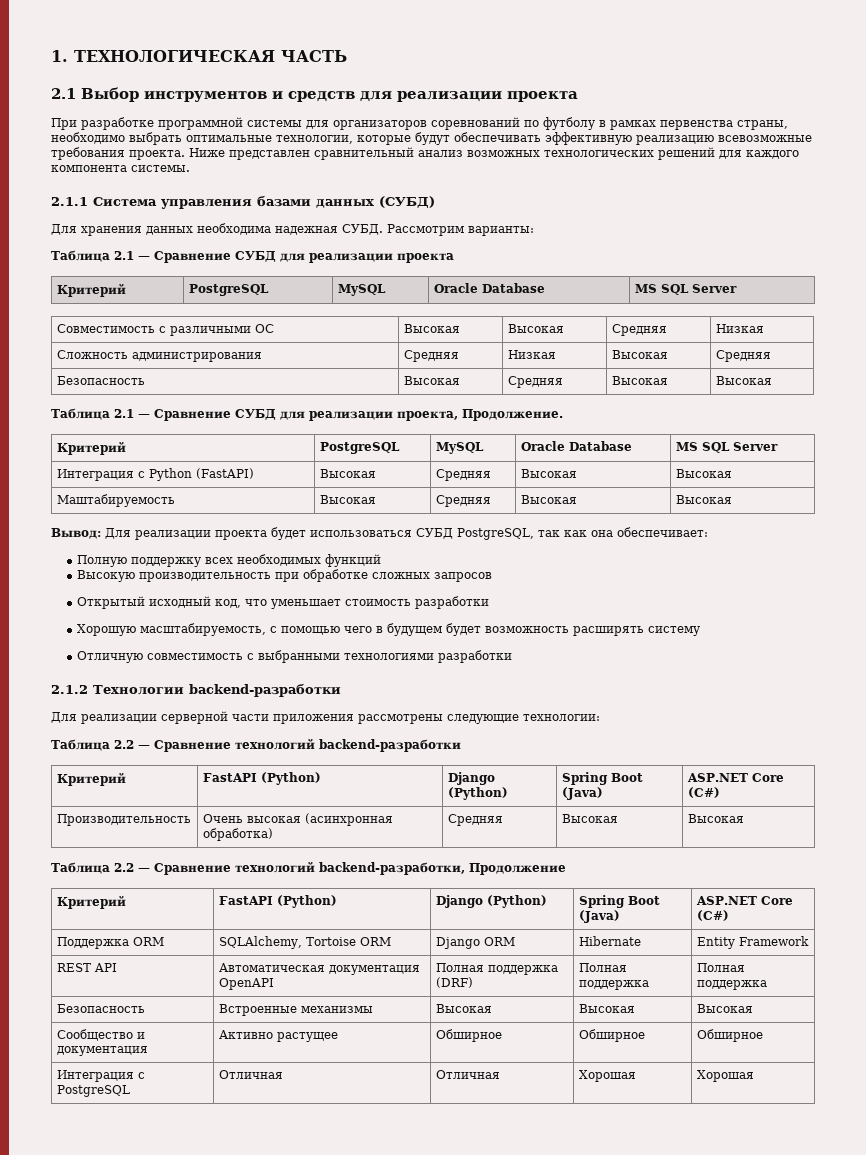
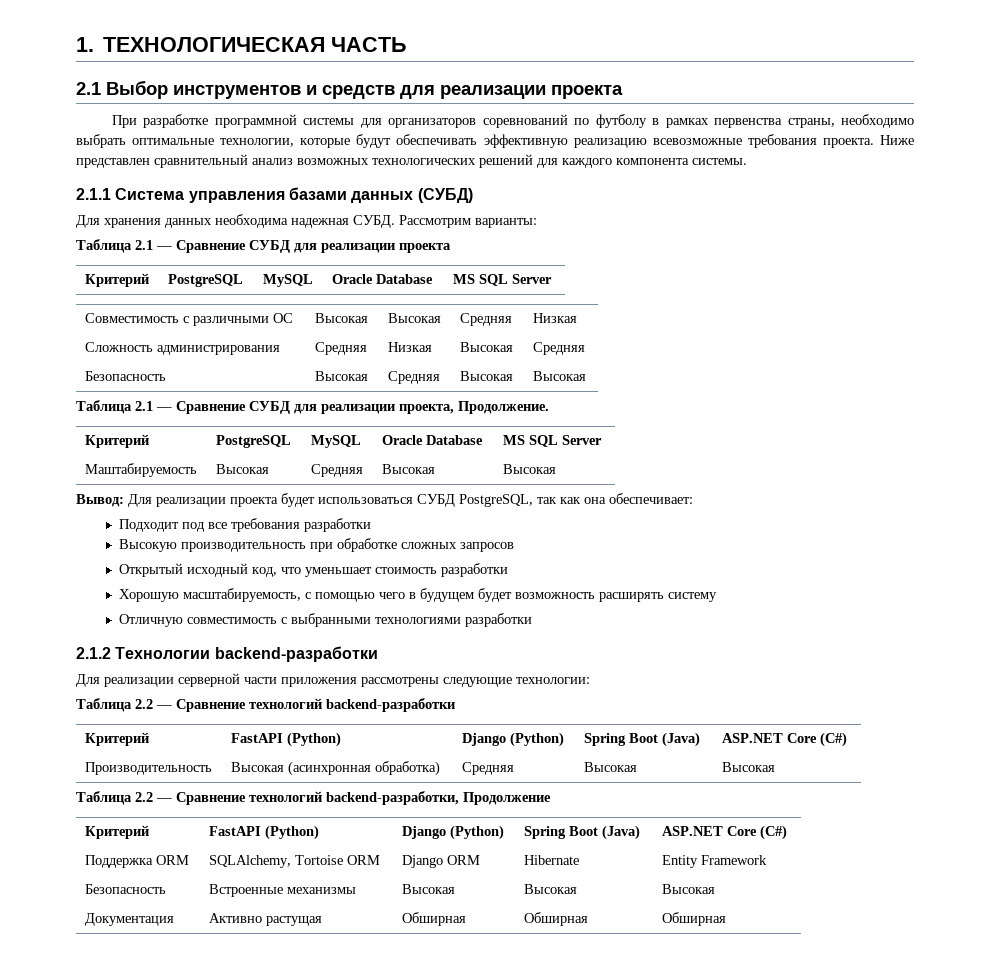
- Интеграция с Python (FastAPI) | Высокая | Средняя | Высокая | Высокая
- Полную поддержку всех необходимых функций
+ Подходит под все требования разработки
- Производительность | Очень высокая (асинхронная обработка) | Средняя | Высокая | Высокая
+ Производительность | Высокая (асинхронная обработка) | Средняя | Высокая | Высокая
- REST API | Автоматическая документация OpenAPI | Полная поддержка (DRF) | Полная поддержка | Полная поддержка
- Сообщество и документация | Активно растущее | Обширное | Обширное | Обширное
- Интеграция с PostgreSQL | Отличная | Отличная | Хорошая | Хорошая
+ Документация | Активно растущая | Обширная | Обширная | Обширная

